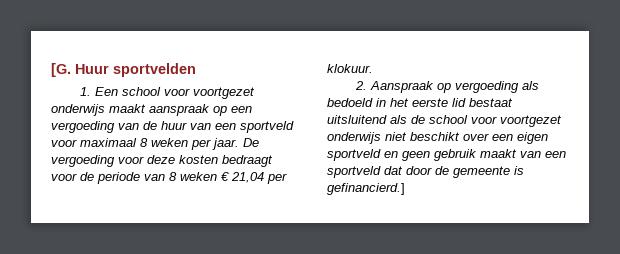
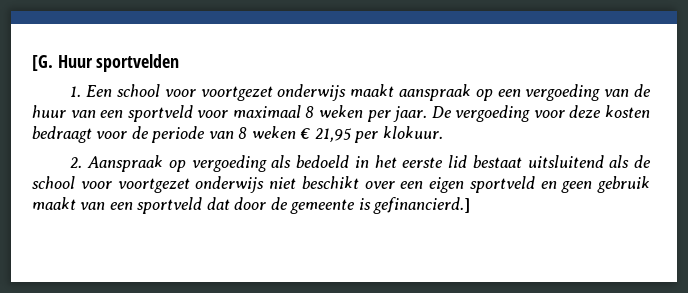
- De vergoeding voor deze kosten bedraagt voor de periode van 8 weken € 21,04 per klokuur.
+ De vergoeding voor deze kosten bedraagt voor de periode van 8 weken € 21,95 per klokuur.

